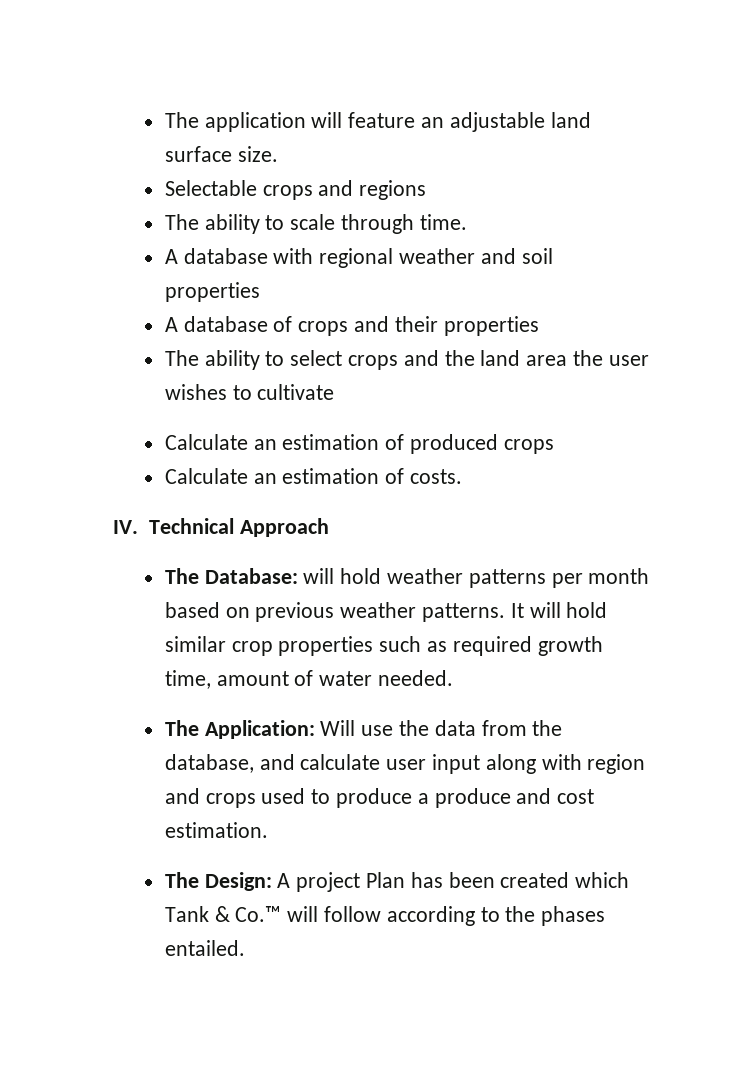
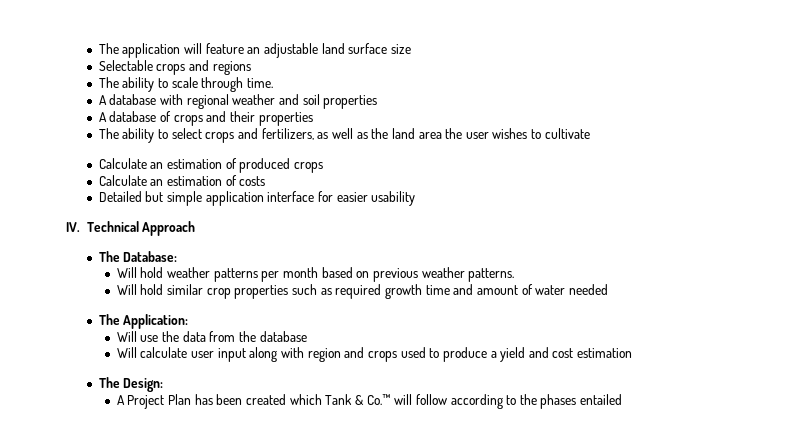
- The application will feature an adjustable land surface size.
+ The application will feature an adjustable land surface size
- The ability to select crops and the land area the user wishes to cultivate
+ The ability to select crops and fertilizers, as well as the land area the user wishes to cultivate
- Calculate an estimation of costs.
+ Calculate an estimation of costs
+ Detailed but simple application interface for easier usability
- The Database: will hold weather patterns per month based on previous weather patterns. It will hold similar crop properties such as required growth time, amount of water needed.
+ The Database:
+ Will hold weather patterns per month based on previous weather patterns.
+ Will hold similar crop properties such as required growth time and amount of water needed
- The Application: Will use the data from the database, and calculate user input along with region and crops used to produce a produce and cost estimation.
+ The Application:
+ Will use the data from the database
+ Will calculate user input along with region and crops used to produce a yield and cost estimation
- The Design: A project Plan has been created which Tank & Co.™ will follow according to the phases entailed.
+ The Design:
+ A Project Plan has been created which Tank & Co.™ will follow according to the phases entailed

